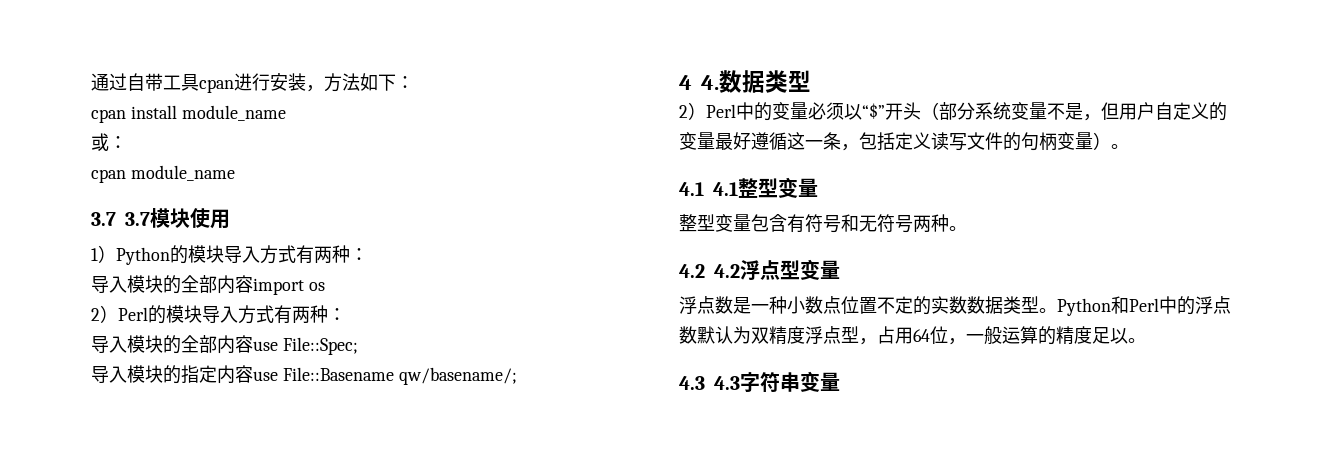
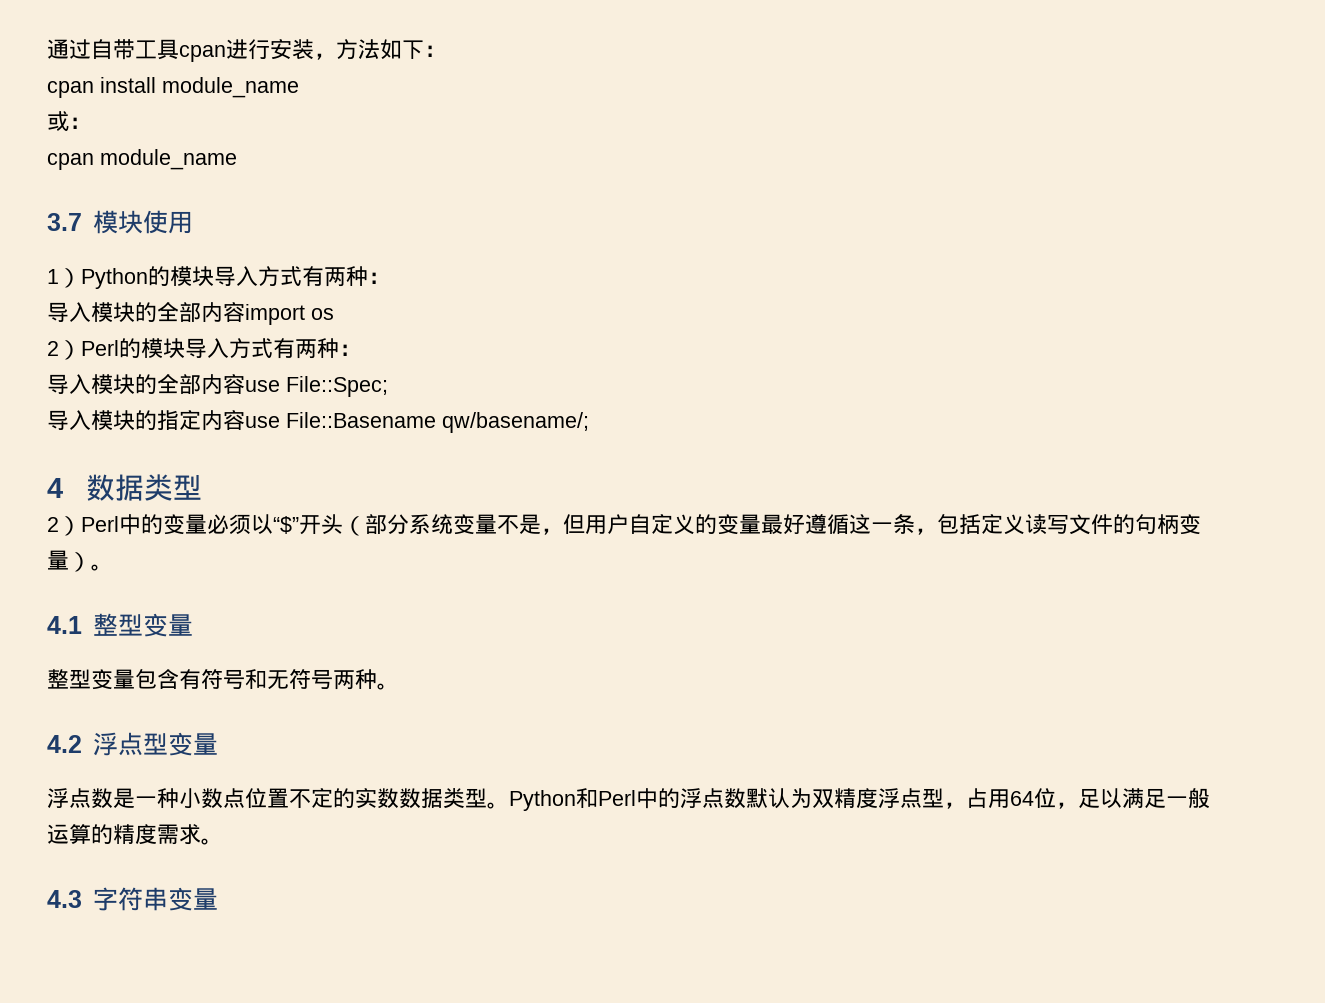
- 3.7 3.7模块使用
+ 3.7模块使用
- 4 4.数据类型
+ 4数据类型
- 4.1 4.1整型变量
+ 4.1整型变量
- 4.2 4.2浮点型变量
+ 4.2浮点型变量
- Python和Perl中的浮点数默认为双精度浮点型，占用64位，一般运算的精度足以。
+ Python和Perl中的浮点数默认为双精度浮点型，占用64位，足以满足一般运算的精度需求。
- 4.3 4.3字符串变量
+ 4.3字符串变量

